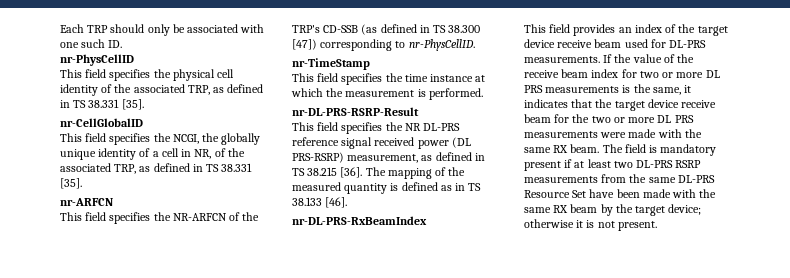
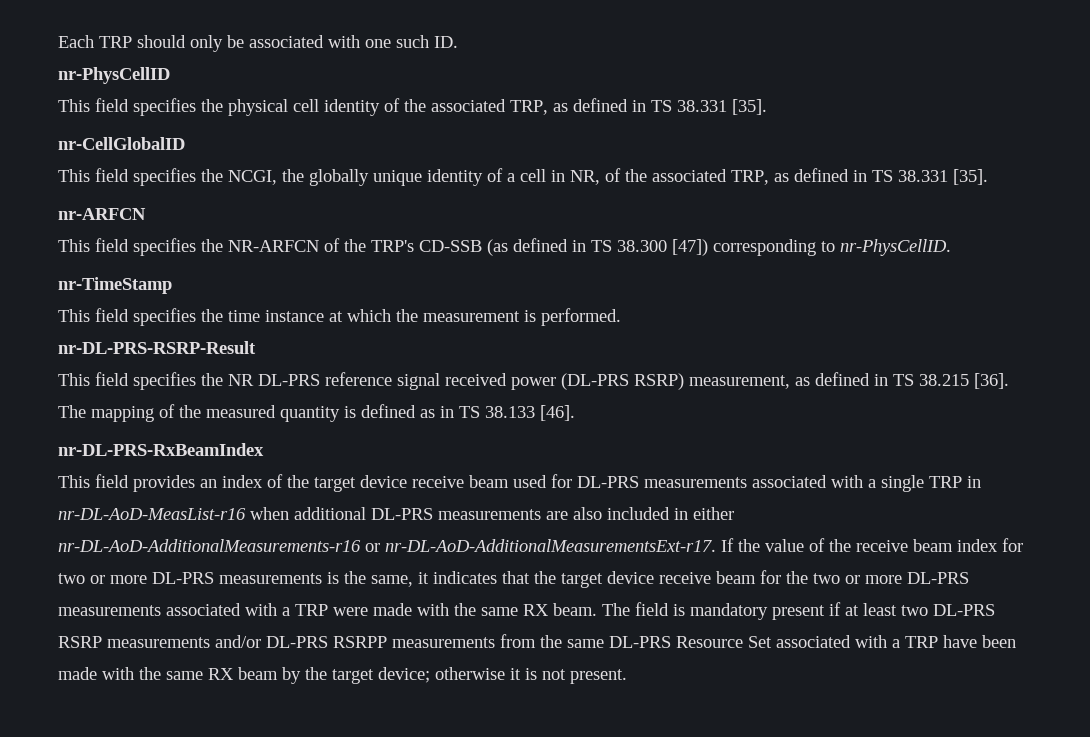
- This field specifies the NR DL-PRS reference signal received power (DL PRS-RSRP) measurement, as defined in TS 38.215 [36].
+ This field specifies the NR DL-PRS reference signal received power (DL-PRS RSRP) measurement, as defined in TS 38.215 [36].
- This field provides an index of the target device receive beam used for DL-PRS measurements.
+ This field provides an index of the target device receive beam used for DL-PRS measurements associated with a single TRP in nr-DL-AoD-MeasList-r16 when additional DL-PRS measurements are also included in either nr-DL-AoD-AdditionalMeasurements-r16 or nr-DL-AoD-AdditionalMeasurementsExt-r17.
- If the value of the receive beam index for two or more DL PRS measurements is the same, it indicates that the target device receive beam for the two or more DL PRS measurements were made with the same RX beam.
+ If the value of the receive beam index for two or more DL-PRS measurements is the same, it indicates that the target device receive beam for the two or more DL-PRS measurements associated with a TRP were made with the same RX beam.
- The field is mandatory present if at least two DL-PRS RSRP measurements from the same DL-PRS Resource Set have been made with the same RX beam by the target device; otherwise it is not present.
+ The field is mandatory present if at least two DL-PRS RSRP measurements and/or DL-PRS RSRPP measurements from the same DL-PRS Resource Set associated with a TRP have been made with the same RX beam by the target device; otherwise it is not present.

